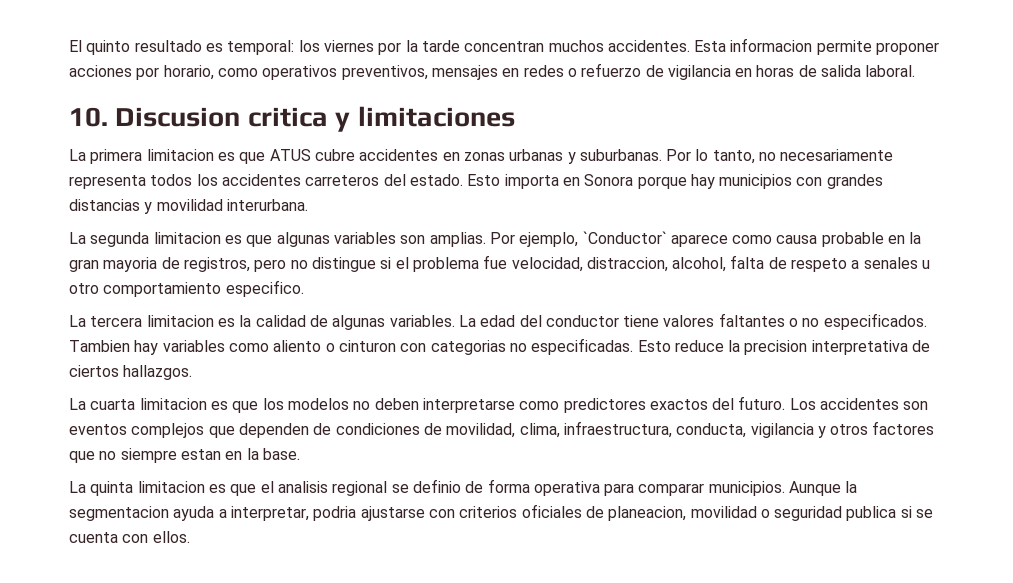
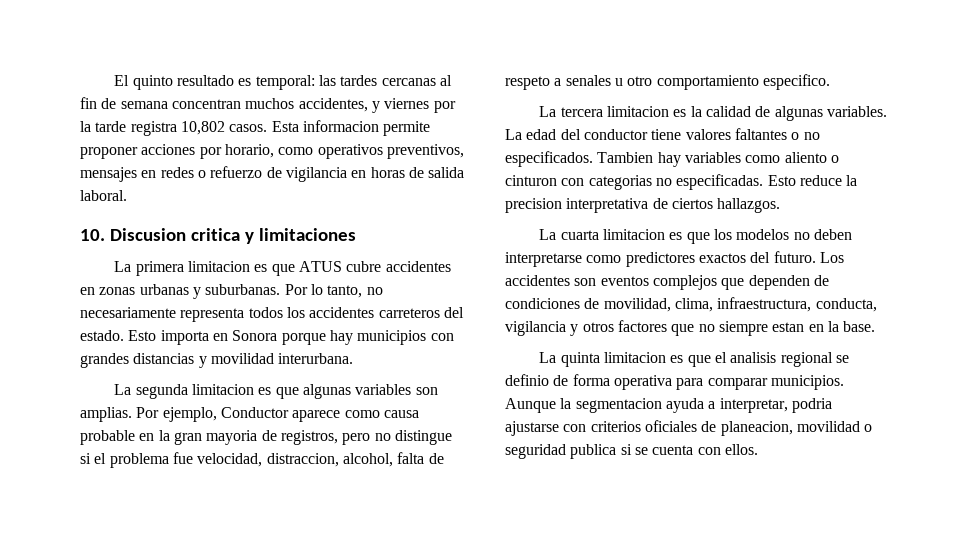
- El quinto resultado es temporal: los viernes por la tarde concentran muchos accidentes.
+ El quinto resultado es temporal: las tardes cercanas al fin de semana concentran muchos accidentes, y viernes por la tarde registra 10,802 casos.
- Por ejemplo, `Conductor` aparece como causa probable en la gran mayoria de registros, pero no distingue si el problema fue velocidad, distraccion, alcohol, falta de respeto a senales u otro comportamiento especifico.
+ Por ejemplo, Conductor aparece como causa probable en la gran mayoria de registros, pero no distingue si el problema fue velocidad, distraccion, alcohol, falta de respeto a senales u otro comportamiento especifico.

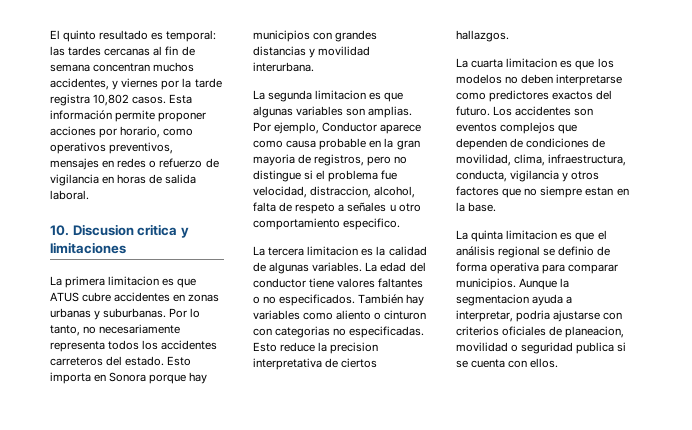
- Esta informacion permite proponer acciones por horario, como operativos preventivos, mensajes en redes o refuerzo de vigilancia en horas de salida laboral.
+ Esta información permite proponer acciones por horario, como operativos preventivos, mensajes en redes o refuerzo de vigilancia en horas de salida laboral.
- Por ejemplo, Conductor aparece como causa probable en la gran mayoria de registros, pero no distingue si el problema fue velocidad, distraccion, alcohol, falta de respeto a senales u otro comportamiento especifico.
+ Por ejemplo, Conductor aparece como causa probable en la gran mayoria de registros, pero no distingue si el problema fue velocidad, distraccion, alcohol, falta de respeto a señales u otro comportamiento especifico.
- Tambien hay variables como aliento o cinturon con categorias no especificadas.
+ También hay variables como aliento o cinturon con categorias no especificadas.
- La quinta limitacion es que el analisis regional se definio de forma operativa para comparar municipios.
+ La quinta limitacion es que el análisis regional se definio de forma operativa para comparar municipios.

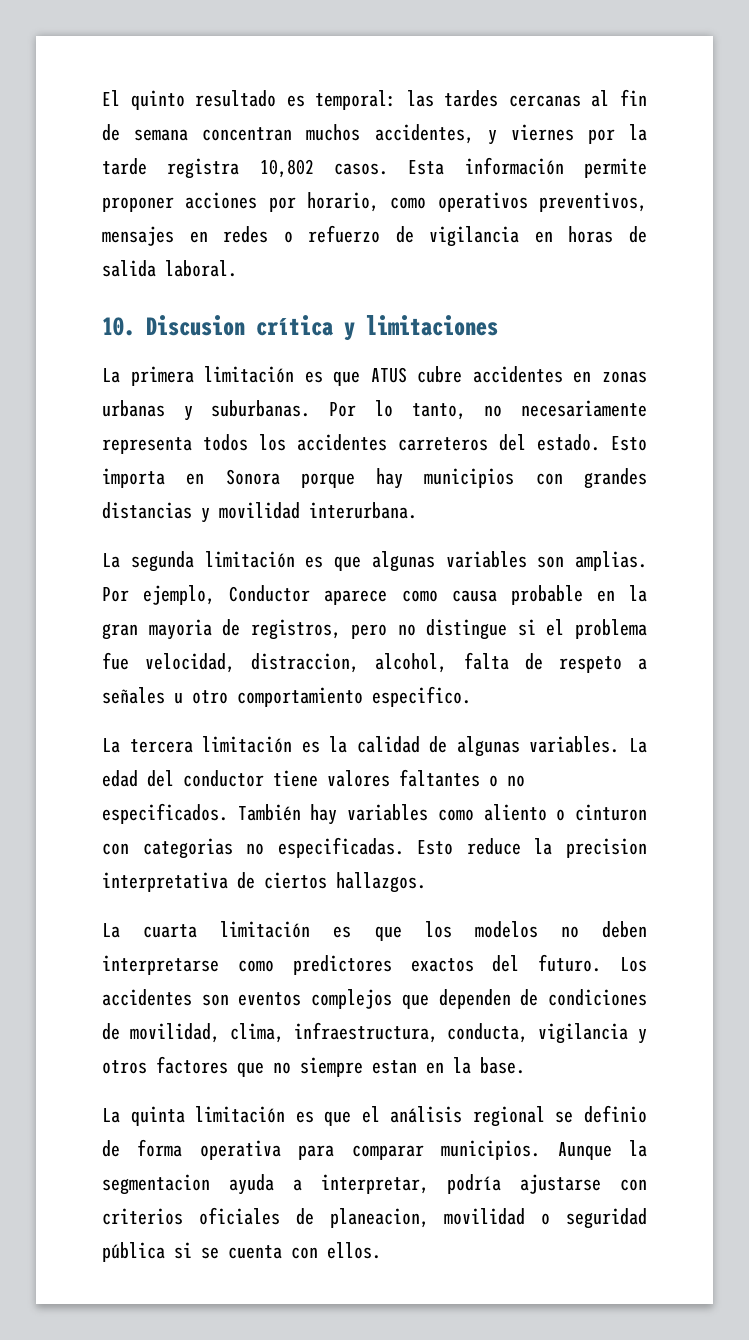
- 10. Discusion critica y limitaciones
+ 10. Discusion crítica y limitaciones
- La primera limitacion es que ATUS cubre accidentes en zonas urbanas y suburbanas.
+ La primera limitación es que ATUS cubre accidentes en zonas urbanas y suburbanas.
- La segunda limitacion es que algunas variables son amplias.
+ La segunda limitación es que algunas variables son amplias.
- La tercera limitacion es la calidad de algunas variables.
+ La tercera limitación es la calidad de algunas variables.
- La cuarta limitacion es que los modelos no deben interpretarse como predictores exactos del futuro.
+ La cuarta limitación es que los modelos no deben interpretarse como predictores exactos del futuro.
- La quinta limitacion es que el análisis regional se definio de forma operativa para comparar municipios.
+ La quinta limitación es que el análisis regional se definio de forma operativa para comparar municipios.
- Aunque la segmentacion ayuda a interpretar, podria ajustarse con criterios oficiales de planeacion, movilidad o seguridad publica si se cuenta con ellos.
+ Aunque la segmentacion ayuda a interpretar, podría ajustarse con criterios oficiales de planeacion, movilidad o seguridad pública si se cuenta con ellos.

